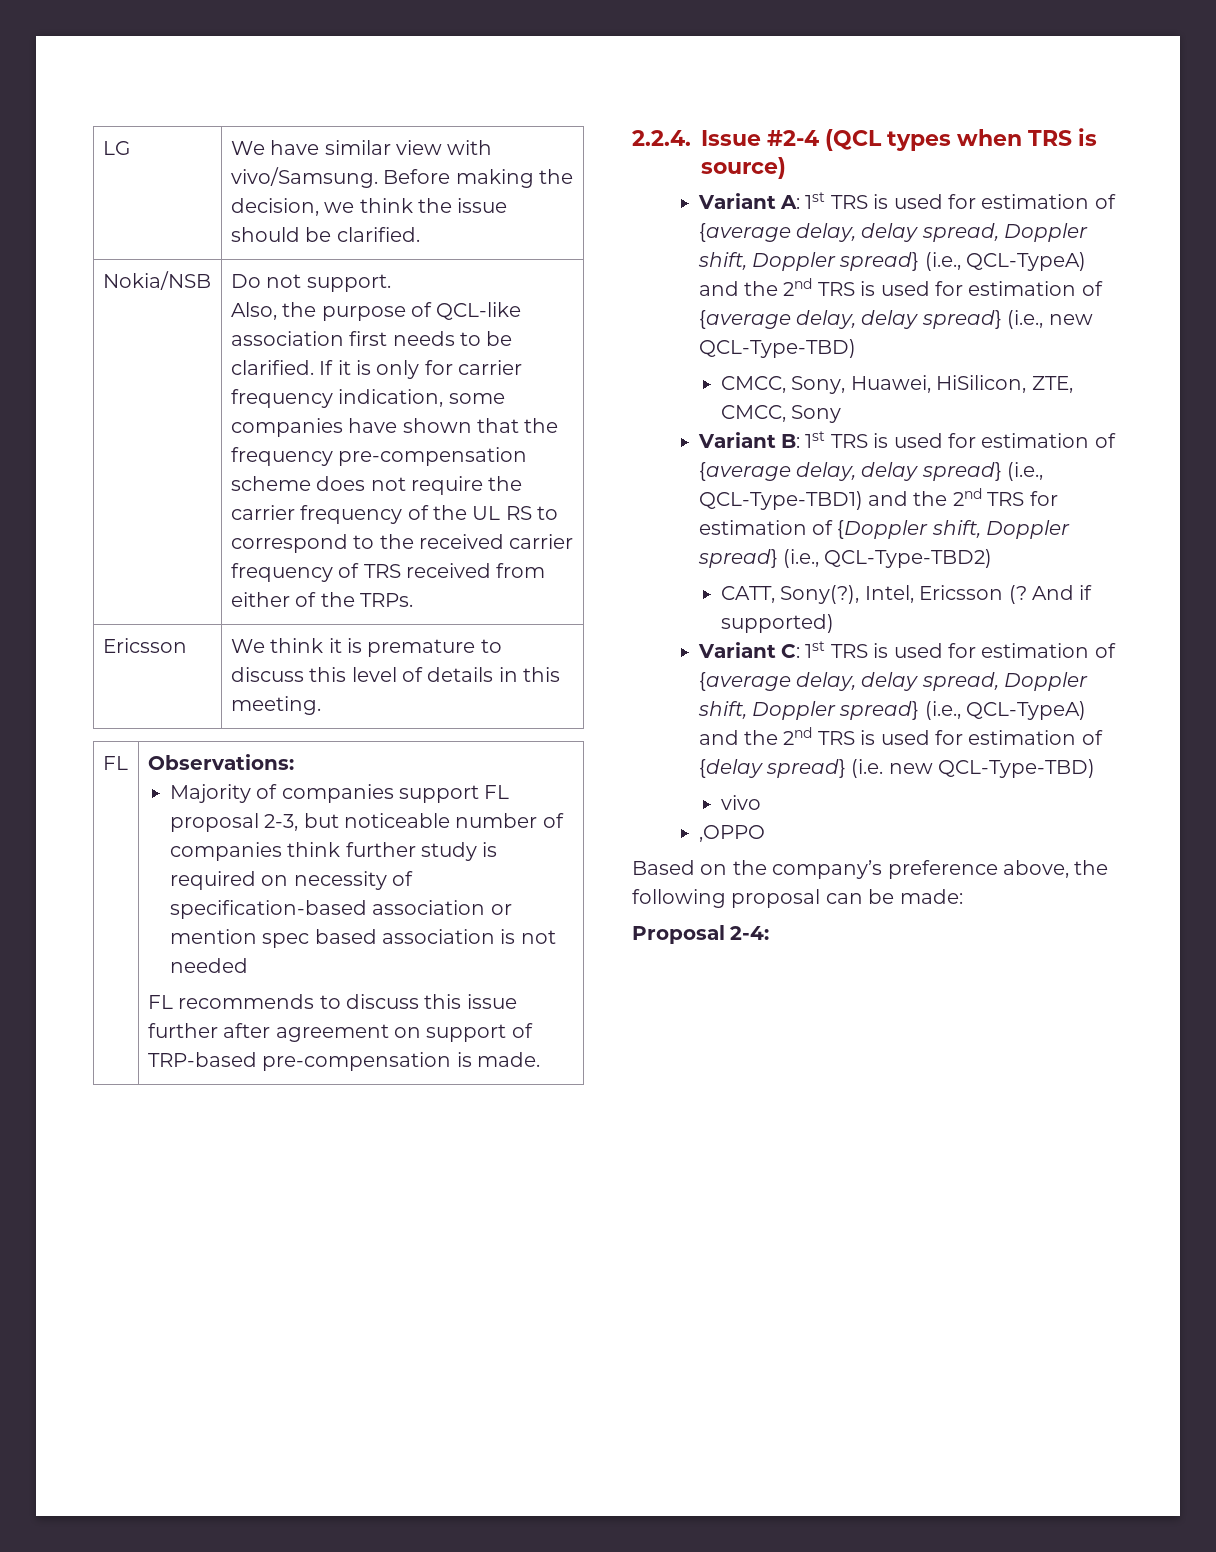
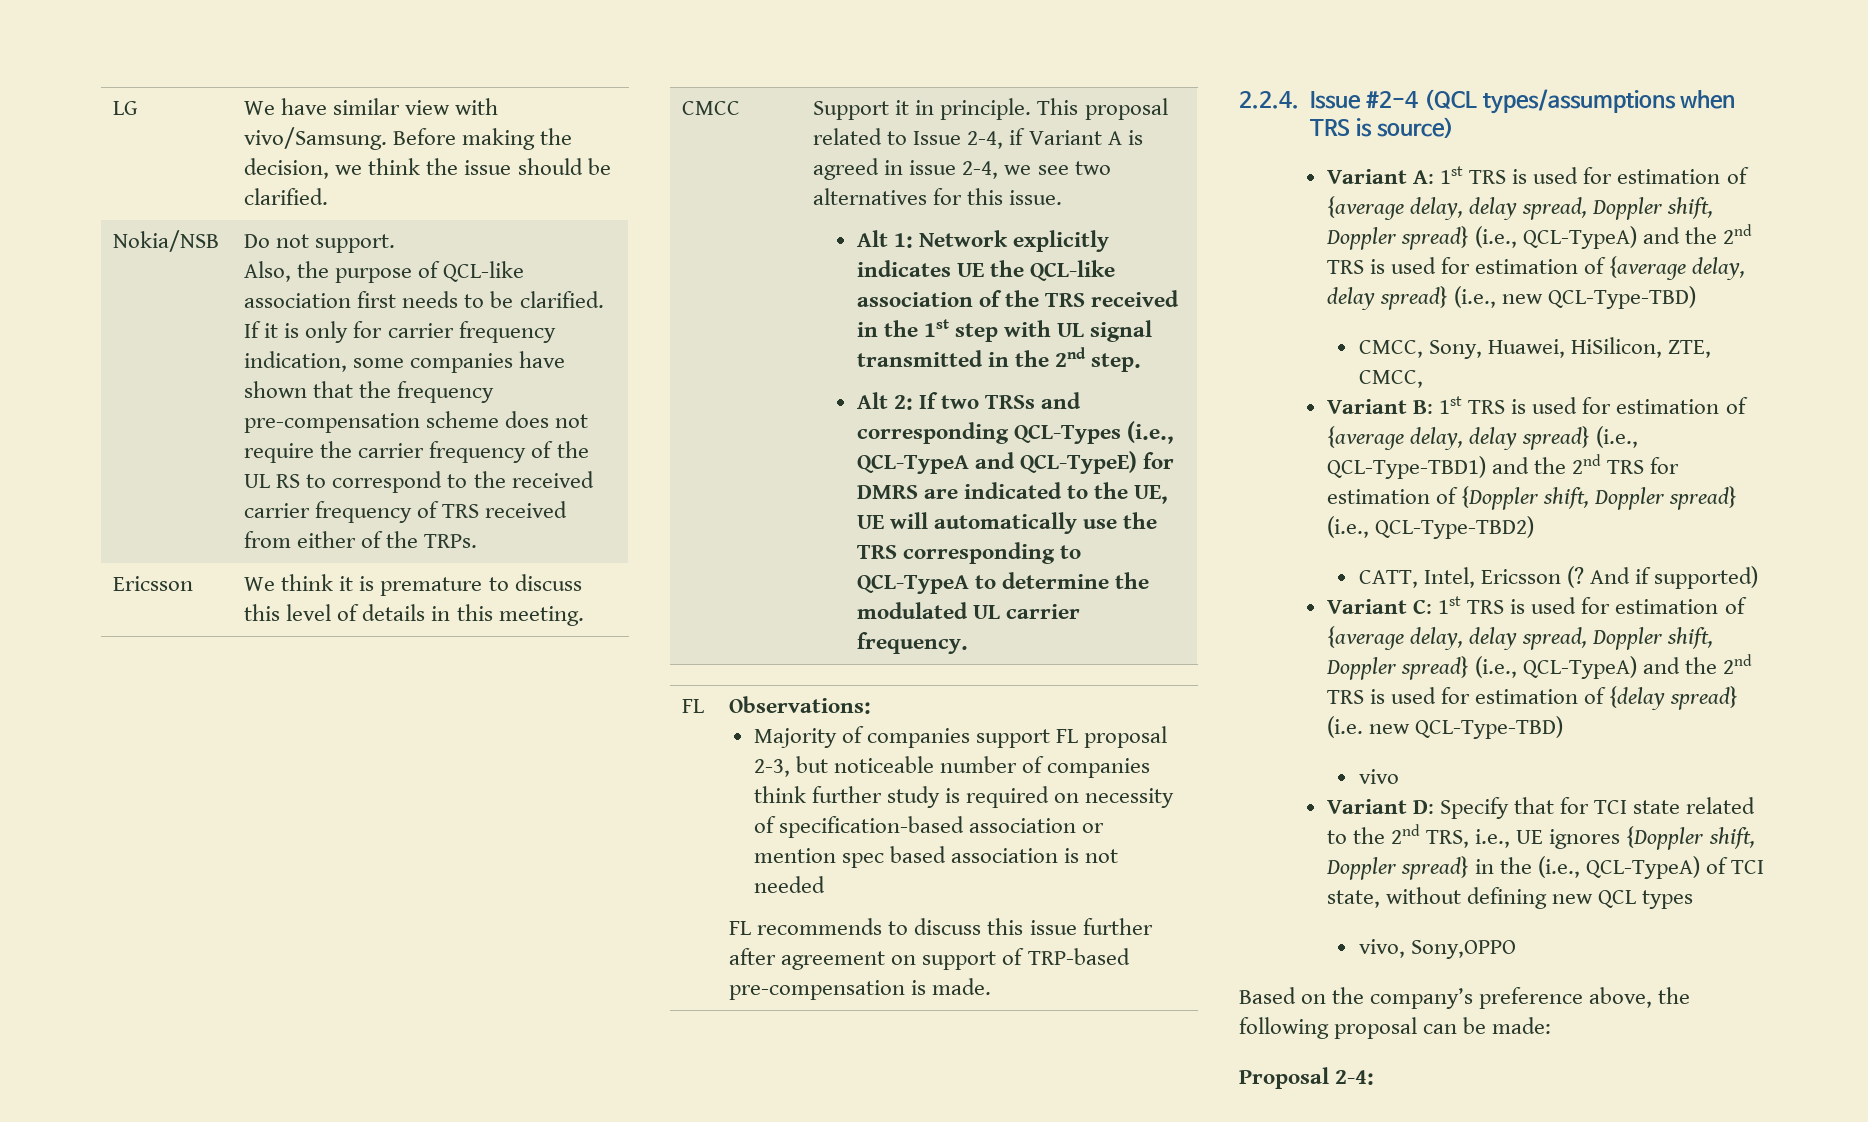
+ CMCC | Support it in principle. This proposal related to Issue 2-4, if Variant A is agreed in issue 2-4, we see two alternatives for this issue.
+ Alt 1: Network explicitly indicates UE the QCL-like association of the TRS received in the 1st step with UL signal transmitted in the 2nd step.
+ Alt 2: If two TRSs and corresponding QCL-Types (i.e., QCL-TypeA and QCL-TypeE) for DMRS are indicated to the UE, UE will automatically use the TRS corresponding to QCL-TypeA to determine the modulated UL carrier frequency.
- 2.2.4. Issue #2-4 (QCL types when TRS is source)
+ 2.2.4. Issue #2-4 (QCL types/assumptions when TRS is source)
- CMCC, Sony, Huawei, HiSilicon, ZTE, CMCC, Sony
+ CMCC, Sony, Huawei, HiSilicon, ZTE, CMCC,
- CATT, Sony(?), Intel, Ericsson (?
+ CATT, Intel, Ericsson (?
- ,OPPO
+ Variant D: Specify that for TCI state related to the 2nd TRS, i.e., UE ignores {Doppler shift, Doppler spread} in the (i.e., QCL-TypeA) of TCI state, without defining new QCL types
+ vivo, Sony,OPPO

